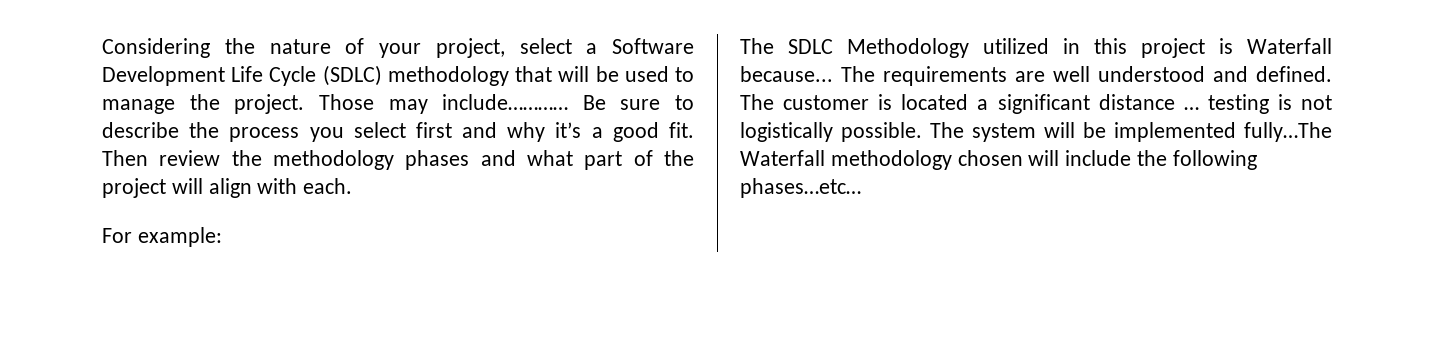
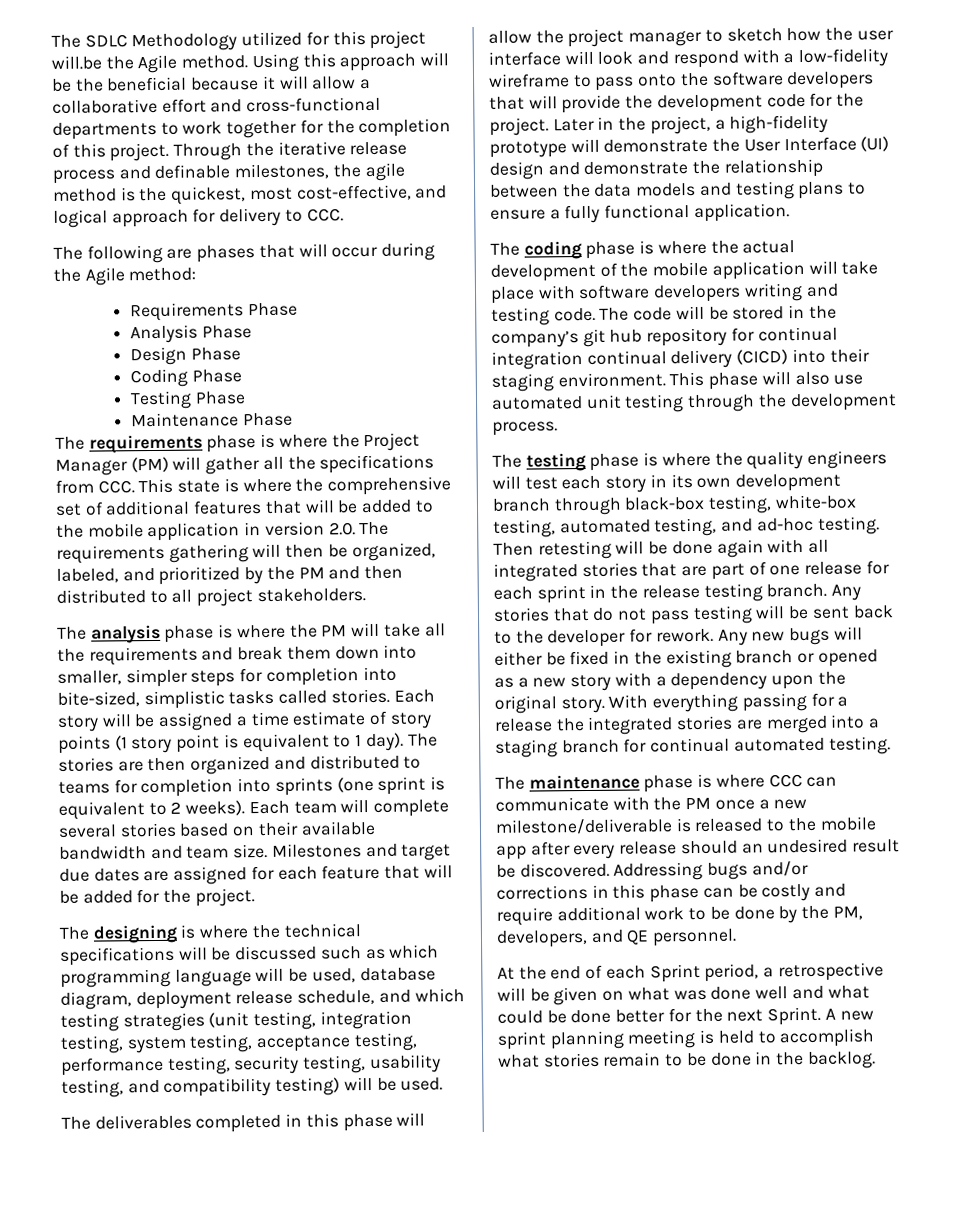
- Considering the nature of your project, select a Software Development Life Cycle (SDLC) methodology that will be used to manage the project. Those may include………… Be sure to describe the process you select first and why it’s a good fit. Then review the methodology phases and what part of the project will align with each.
- For example:
- The SDLC Methodology utilized in this project is Waterfall because... The requirements are well understood and defined. The customer is located a significant distance … testing is not logistically possible. The system will be implemented fully…The Waterfall methodology chosen will include the following phases…etc…
+ The SDLC Methodology utilized for this project will.be the Agile method. Using this approach will be the beneficial because it will allow a collaborative effort and cross-functional departments to work together for the completion of this project. Through the iterative release process and definable milestones, the agile method is the quickest, most cost-effective, and logical approach for delivery to CCC.
+ The following are phases that will occur during the Agile method:
+ Requirements Phase
+ Analysis Phase
+ Design Phase
+ Coding Phase
+ Testing Phase
+ Maintenance Phase
+ The requirements phase is where the Project Manager (PM) will gather all the specifications from CCC. This state is where the comprehensive set of additional features that will be added to the mobile application in version 2.0. The requirements gathering will then be organized, labeled, and prioritized by the PM and then distributed to all project stakeholders.
+ The analysis phase is where the PM will take all the requirements and break them down into smaller, simpler steps for completion into bite-sized, simplistic tasks called stories. Each story will be assigned a time estimate of story points (1 story point is equivalent to 1 day). The stories are then organized and distributed to teams for completion into sprints (one sprint is equivalent to 2 weeks). Each team will complete several stories based on their available bandwidth and team size. Milestones and target due dates are assigned for each feature that will be added for the project.
+ The designing is where the technical specifications will be discussed such as which programming language will be used, database diagram, deployment release schedule, and which testing strategies (unit testing, integration testing, system testing, acceptance testing, performance testing, security testing, usability testing, and compatibility testing) will be used.
+ The deliverables completed in this phase will allow the project manager to sketch how the user interface will look and respond with a low-fidelity wireframe to pass onto the software developers that will provide the development code for the project. Later in the project, a high-fidelity prototype will demonstrate the User Interface (UI) design and demonstrate the relationship between the data models and testing plans to ensure a fully functional application.
+ The coding phase is where the actual development of the mobile application will take place with software developers writing and testing code. The code will be stored in the company’s git hub repository for continual integration continual delivery (CICD) into their staging environment. This phase will also use automated unit testing through the development process.
+ The testing phase is where the quality engineers will test each story in its own development branch through black-box testing, white-box testing, automated testing, and ad-hoc testing. Then retesting will be done again with all integrated stories that are part of one release for each sprint in the release testing branch. Any stories that do not pass testing will be sent back to the developer for rework. Any new bugs will either be fixed in the existing branch or opened as a new story with a dependency upon the original story. With everything passing for a release the integrated stories are merged into a staging branch for continual automated testing.
+ The maintenance phase is where CCC can communicate with the PM once a new milestone/deliverable is released to the mobile app after every release should an undesired result be discovered. Addressing bugs and/or corrections in this phase can be costly and require additional work to be done by the PM, developers, and QE personnel.
+ At the end of each Sprint period, a retrospective will be given on what was done well and what could be done better for the next Sprint. A new sprint planning meeting is held to accomplish what stories remain to be done in the backlog.

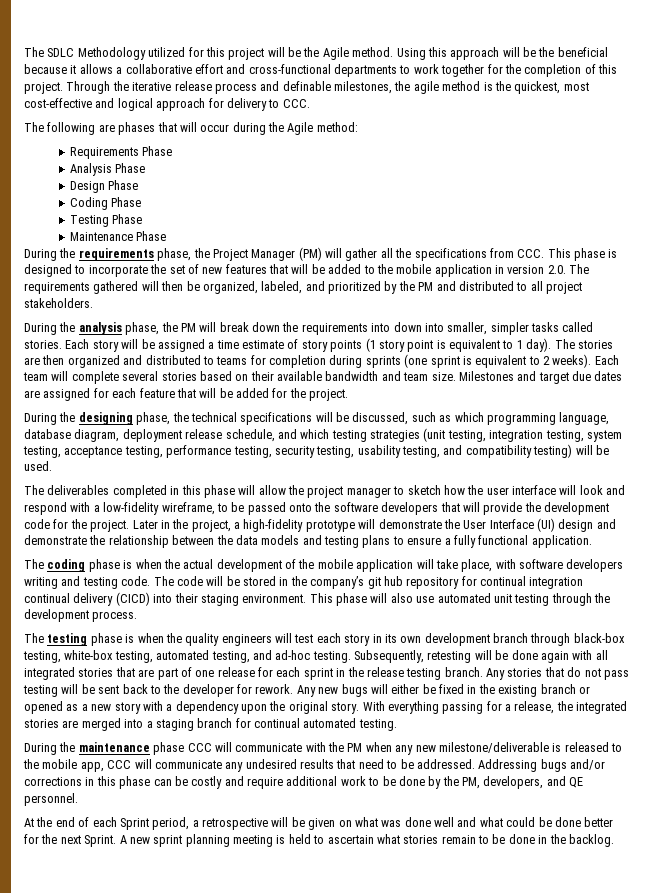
- The SDLC Methodology utilized for this project will.be the Agile method.
+ The SDLC Methodology utilized for this project will be the Agile method.
- Using this approach will be the beneficial because it will allow a collaborative effort and cross-functional departments to work together for the completion of this project.
+ Using this approach will be the beneficial because it allows a collaborative effort and cross-functional departments to work together for the completion of this project.
- Through the iterative release process and definable milestones, the agile method is the quickest, most cost-effective, and logical approach for delivery to CCC.
+ Through the iterative release process and definable milestones, the agile method is the quickest, most cost-effective and logical approach for delivery to CCC.
- The requirements phase is where the Project Manager (PM) will gather all the specifications from CCC. This state is where the comprehensive set of additional features that will be added to the mobile application in version 2.0. The requirements gathering will then be organized, labeled, and prioritized by the PM and then distributed to all project stakeholders.
+ During the requirements phase, the Project Manager (PM) will gather all the specifications from CCC. This phase is designed to incorporate the set of new features that will be added to the mobile application in version 2.0. The requirements gathered will then be organized, labeled, and prioritized by the PM and distributed to all project stakeholders.
- The analysis phase is where the PM will take all the requirements and break them down into smaller, simpler steps for completion into bite-sized, simplistic tasks called stories.
+ During the analysis phase, the PM will break down the requirements into down into smaller, simpler tasks called stories.
- The stories are then organized and distributed to teams for completion into sprints (one sprint is equivalent to 2 weeks).
+ The stories are then organized and distributed to teams for completion during sprints (one sprint is equivalent to 2 weeks).
- The designing is where the technical specifications will be discussed such as which programming language will be used, database diagram, deployment release schedule, and which testing strategies (unit testing, integration testing, system testing, acceptance testing, performance testing, security testing, usability testing, and compatibility testing) will be used.
+ During the designing phase, the technical specifications will be discussed, such as which programming language, database diagram, deployment release schedule, and which testing strategies (unit testing, integration testing, system testing, acceptance testing, performance testing, security testing, usability testing, and compatibility testing) will be used.
- The deliverables completed in this phase will allow the project manager to sketch how the user interface will look and respond with a low-fidelity wireframe to pass onto the software developers that will provide the development code for the project.
+ The deliverables completed in this phase will allow the project manager to sketch how the user interface will look and respond with a low-fidelity wireframe, to be passed onto the software developers that will provide the development code for the project.
- The coding phase is where the actual development of the mobile application will take place with software developers writing and testing code.
+ The coding phase is when the actual development of the mobile application will take place, with software developers writing and testing code.
- The testing phase is where the quality engineers will test each story in its own development branch through black-box testing, white-box testing, automated testing, and ad-hoc testing.
+ The testing phase is when the quality engineers will test each story in its own development branch through black-box testing, white-box testing, automated testing, and ad-hoc testing.
- Then retesting will be done again with all integrated stories that are part of one release for each sprint in the release testing branch.
+ Subsequently, retesting will be done again with all integrated stories that are part of one release for each sprint in the release testing branch.
- With everything passing for a release the integrated stories are merged into a staging branch for continual automated testing.
+ With everything passing for a release, the integrated stories are merged into a staging branch for continual automated testing.
- The maintenance phase is where CCC can communicate with the PM once a new milestone/deliverable is released to the mobile app after every release should an undesired result be discovered.
+ During the maintenance phase CCC will communicate with the PM when any new milestone/deliverable is released to the mobile app, CCC will communicate any undesired results that need to be addressed.
- A new sprint planning meeting is held to accomplish what stories remain to be done in the backlog.
+ A new sprint planning meeting is held to ascertain what stories remain to be done in the backlog.

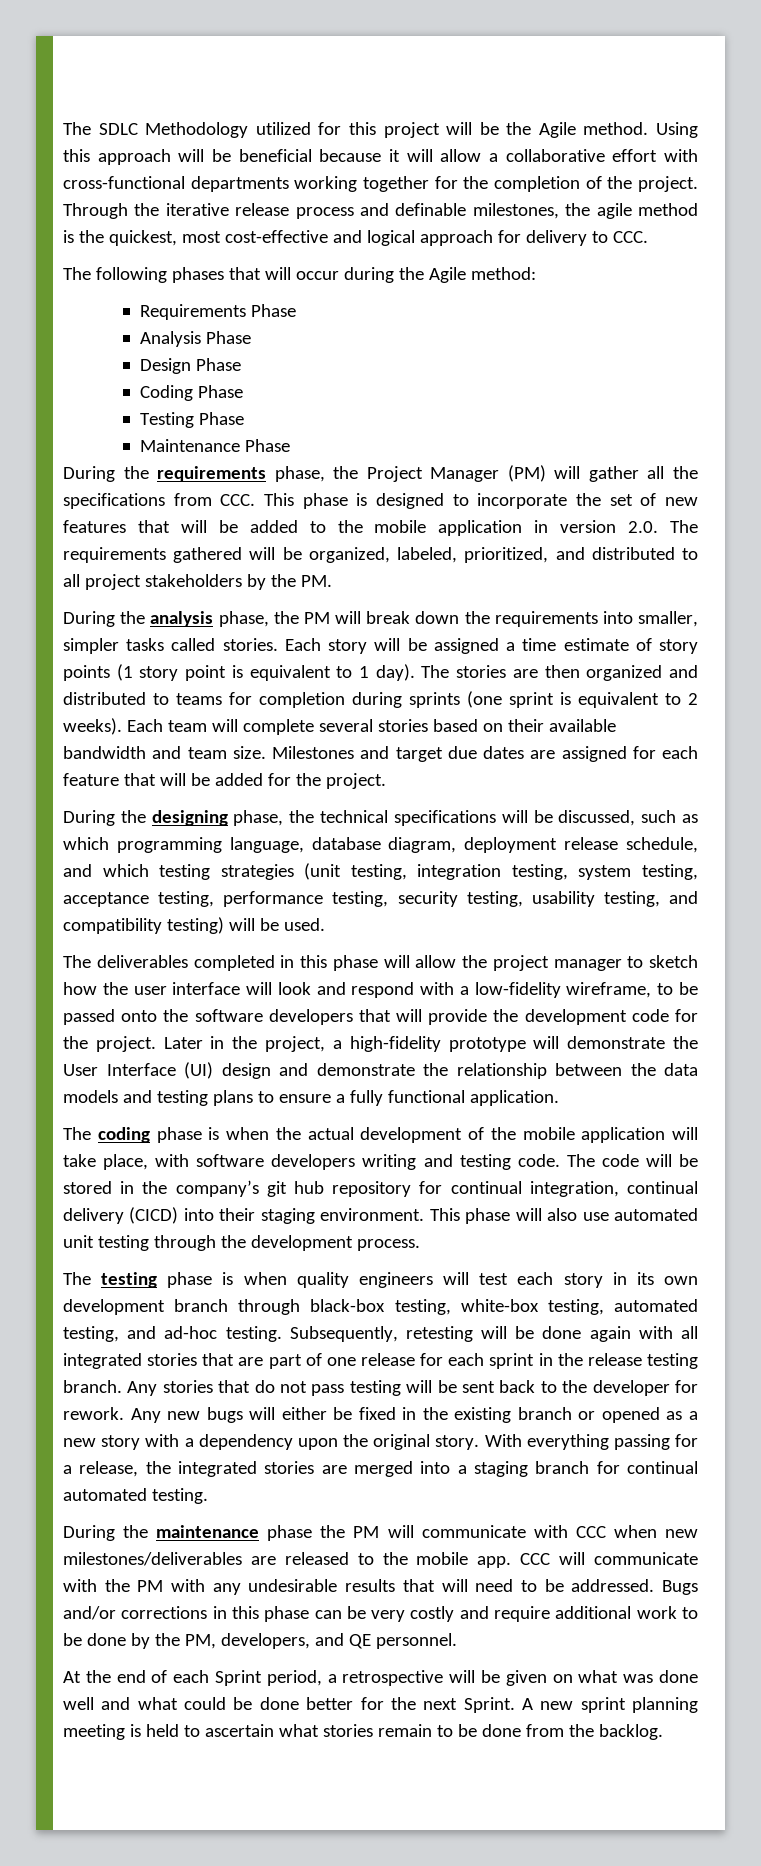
- Using this approach will be the beneficial because it allows a collaborative effort and cross-functional departments to work together for the completion of this project.
+ Using this approach will be beneficial because it will allow a collaborative effort with cross-functional departments working together for the completion of the project.
- The following are phases that will occur during the Agile method:
+ The following phases that will occur during the Agile method:
- During the requirements phase, the Project Manager (PM) will gather all the specifications from CCC. This phase is designed to incorporate the set of new features that will be added to the mobile application in version 2.0. The requirements gathered will then be organized, labeled, and prioritized by the PM and distributed to all project stakeholders.
+ During the requirements phase, the Project Manager (PM) will gather all the specifications from CCC. This phase is designed to incorporate the set of new features that will be added to the mobile application in version 2.0. The requirements gathered will be organized, labeled, prioritized, and distributed to all project stakeholders by the PM.
- During the analysis phase, the PM will break down the requirements into down into smaller, simpler tasks called stories.
+ During the analysis phase, the PM will break down the requirements into smaller, simpler tasks called stories.
- The code will be stored in the company’s git hub repository for continual integration continual delivery (CICD) into their staging environment.
+ The code will be stored in the company’s git hub repository for continual integration, continual delivery (CICD) into their staging environment.
- The testing phase is when the quality engineers will test each story in its own development branch through black-box testing, white-box testing, automated testing, and ad-hoc testing.
+ The testing phase is when quality engineers will test each story in its own development branch through black-box testing, white-box testing, automated testing, and ad-hoc testing.
- During the maintenance phase CCC will communicate with the PM when any new milestone/deliverable is released to the mobile app, CCC will communicate any undesired results that need to be addressed.
+ During the maintenance phase the PM will communicate with CCC when new milestones/deliverables are released to the mobile app. CCC will communicate with the PM with any undesirable results that will need to be addressed.
- Addressing bugs and/or corrections in this phase can be costly and require additional work to be done by the PM, developers, and QE personnel.
+ Bugs and/or corrections in this phase can be very costly and require additional work to be done by the PM, developers, and QE personnel.
- A new sprint planning meeting is held to ascertain what stories remain to be done in the backlog.
+ A new sprint planning meeting is held to ascertain what stories remain to be done from the backlog.

